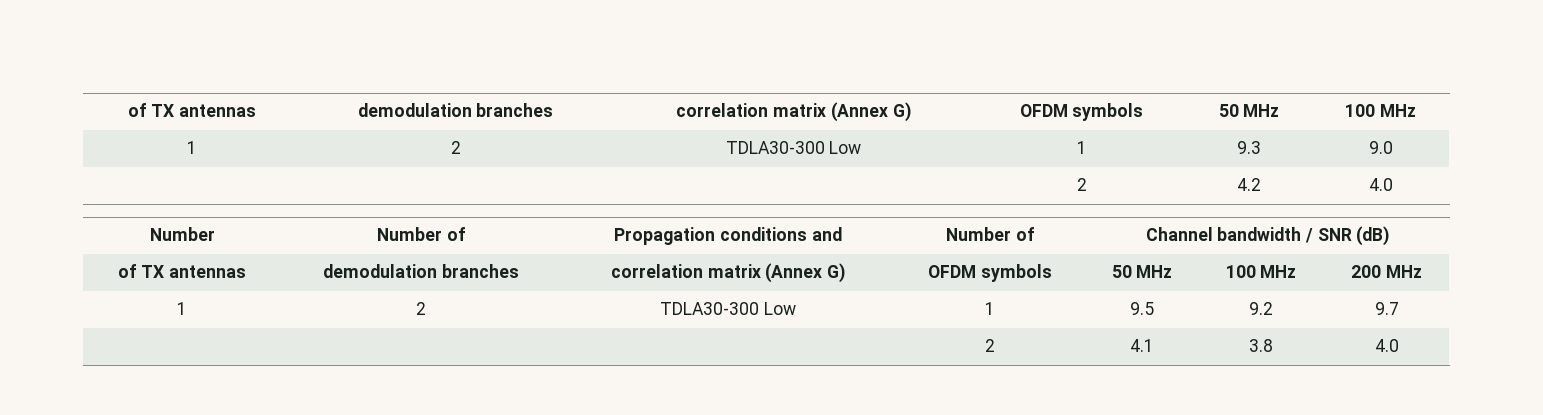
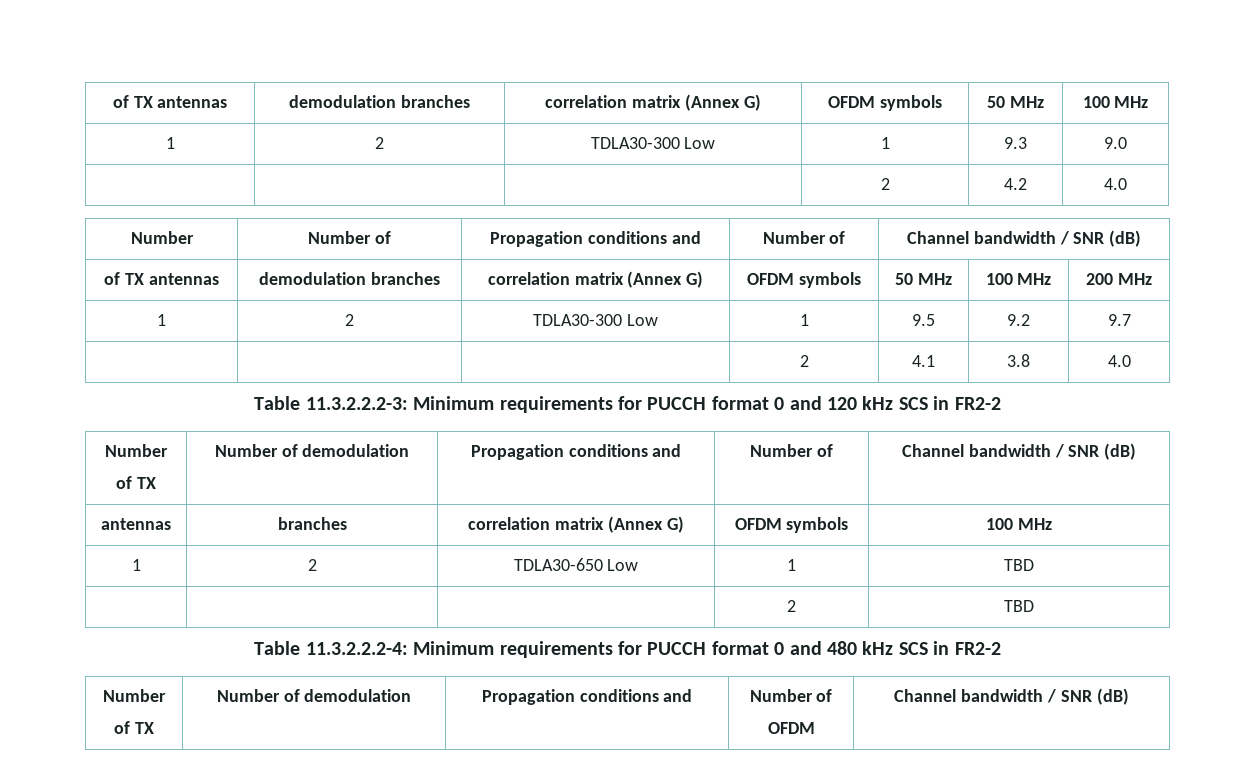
+ Table 11.3.2.2.2-3: Minimum requirements for PUCCH format 0 and 120 kHz SCS in FR2-2
+ Number
+ of TX | Number of demodulation | Propagation conditions and | Number of | Channel bandwidth / SNR (dB)
+ antennas | branches | correlation matrix (Annex G) | OFDM symbols | 100 MHz
+ 1 | 2 | TDLA30-650 Low | 1 | TBD
+ | | | 2 | TBD
+ Table 11.3.2.2.2-4: Minimum requirements for PUCCH format 0 and 480 kHz SCS in FR2-2
+ Number
+ of TX | Number of demodulation | Propagation conditions and | Number of
+ OFDM | Channel bandwidth / SNR (dB)

